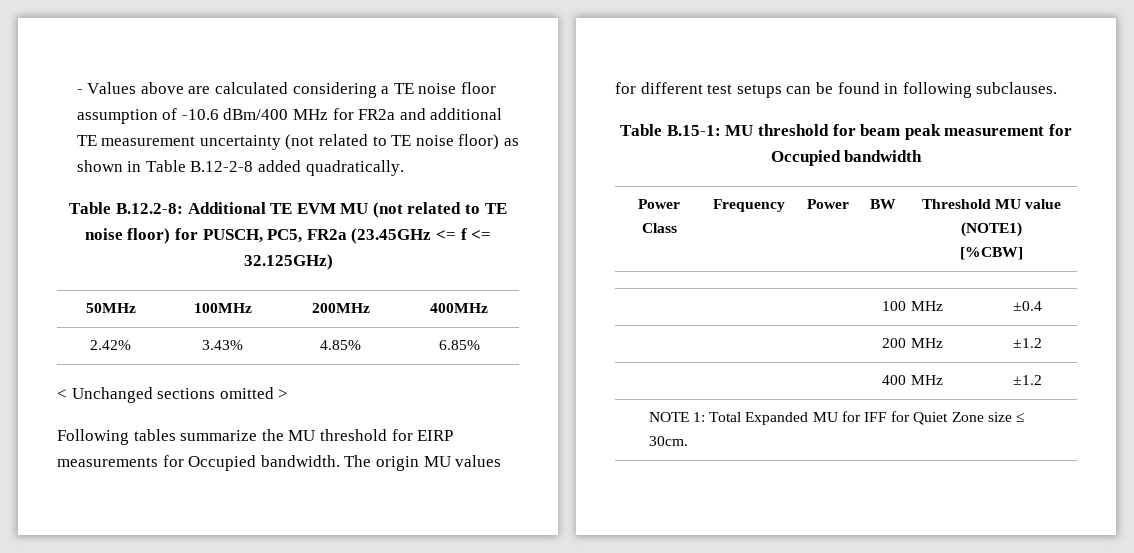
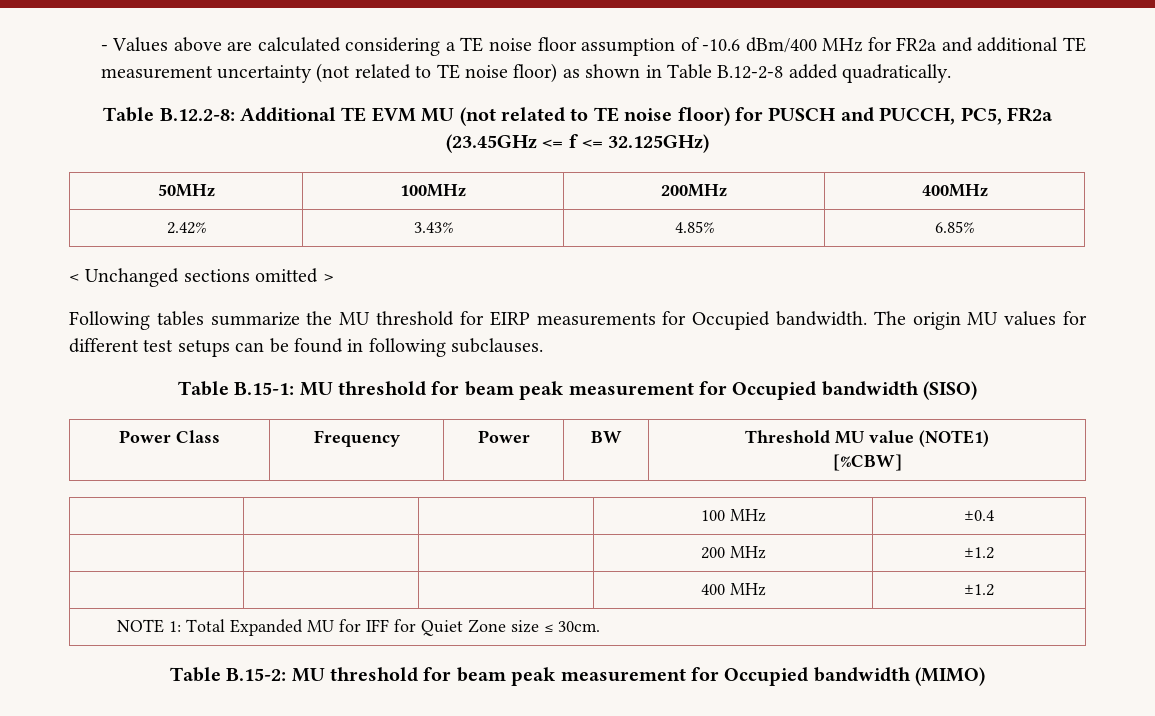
- Table B.12.2-8: Additional TE EVM MU (not related to TE noise floor) for PUSCH, PC5, FR2a (23.45GHz <= f <= 32.125GHz)
+ Table B.12.2-8: Additional TE EVM MU (not related to TE noise floor) for PUSCH and PUCCH, PC5, FR2a (23.45GHz <= f <= 32.125GHz)
- Table B.15-1: MU threshold for beam peak measurement for Occupied bandwidth
+ Table B.15-1: MU threshold for beam peak measurement for Occupied bandwidth (SISO)
+ Table B.15-2: MU threshold for beam peak measurement for Occupied bandwidth (MIMO)

